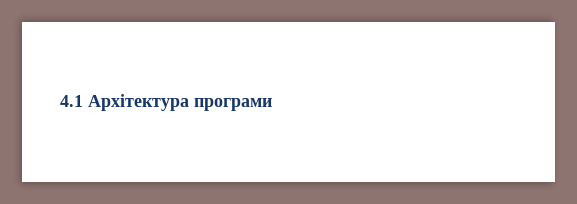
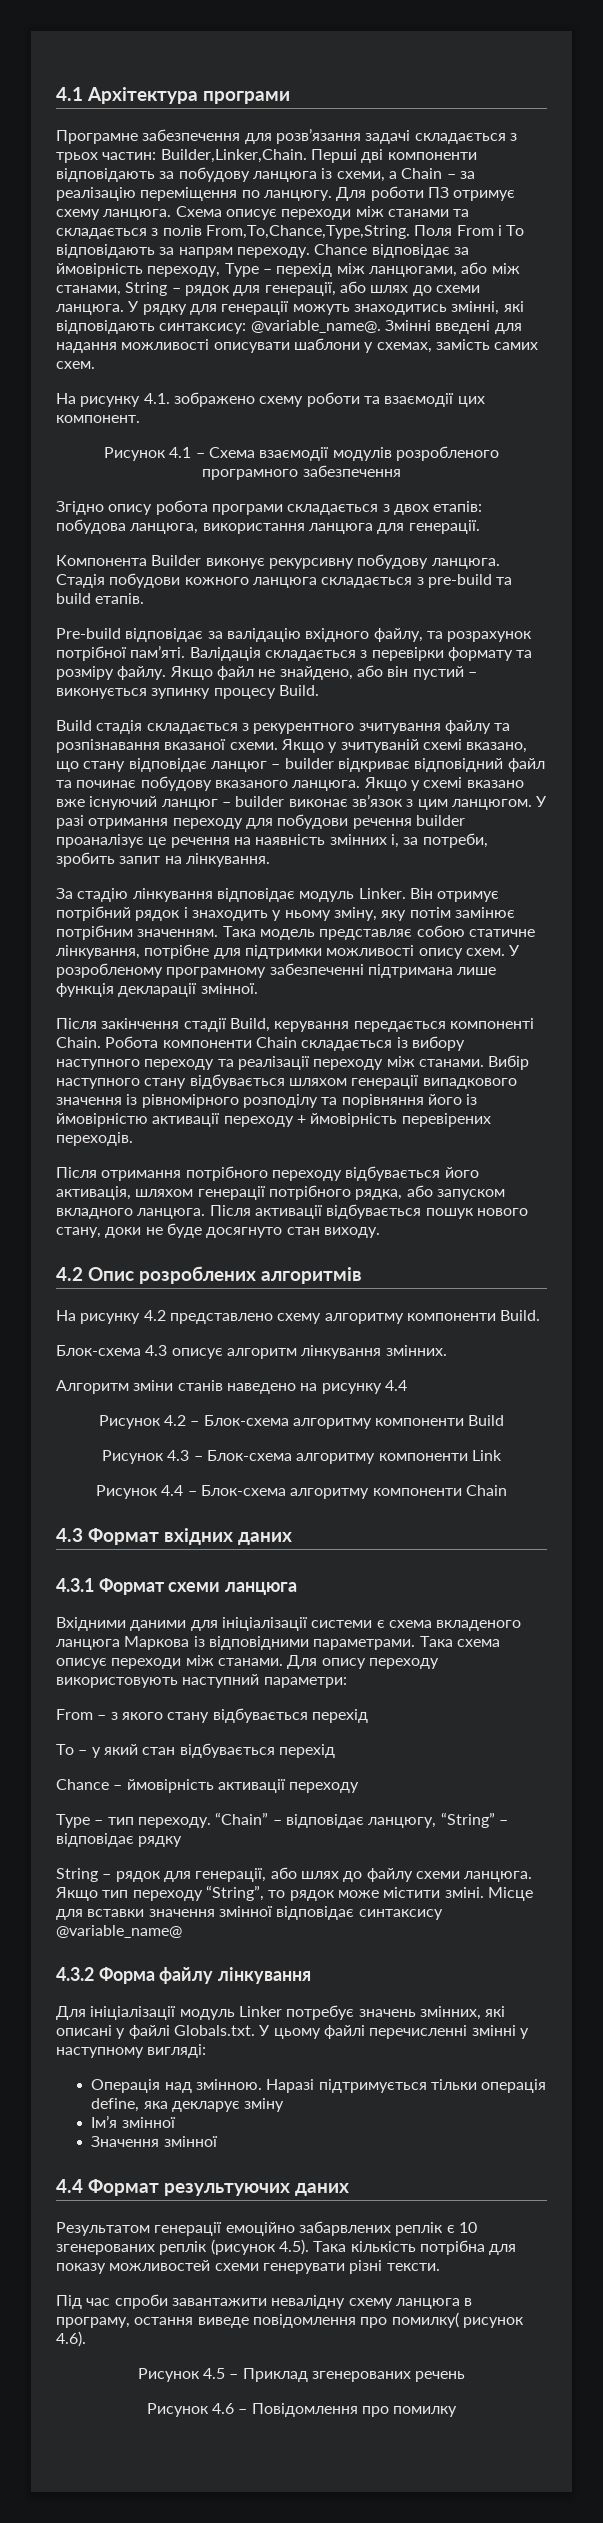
+ Програмне забезпечення для розв’язання задачі складається з трьох частин: Builder,Linker,Chain. Перші дві компоненти відповідають за побудову ланцюга із схеми, а Chain – за реалізацію переміщення по ланцюгу. Для роботи ПЗ отримує схему ланцюга. Схема описує переходи між станами та складається з полів From,To,Chance,Type,String. Поля From і To відповідають за напрям переходу. Chance відповідає за ймовірність переходу, Type – перехід між ланцюгами, або між станами, String – рядок для генерації, або шлях до схеми ланцюга. У рядку для генерації можуть знаходитись змінні, які відповідають синтаксису: @variable_name@. Змінні введені для надання можливості описувати шаблони у схемах, замість самих схем.
+ На рисунку 4.1. зображено схему роботи та взаємодії цих компонент.
+ Рисунок 4.1 – Схема взаємодії модулів розробленого програмного забезпечення
+ Згідно опису робота програми складається з двох етапів: побудова ланцюга, використання ланцюга для генерації.
+ Компонента Builder виконує рекурсивну побудову ланцюга. Стадія побудови кожного ланцюга складається з pre-build та build етапів.
+ Pre-build відповідає за валідацію вхідного файлу, та розрахунок потрібної пам’яті. Валідація складається з перевірки формату та розміру файлу. Якщо файл не знайдено, або він пустий – виконується зупинку процесу Build.
+ Build стадія складається з рекурентного зчитування файлу та розпізнавання вказаної схеми. Якщо у зчитуваній схемі вказано, що стану відповідає ланцюг – builder відкриває відповідний файл та починає побудову вказаного ланцюга. Якщо у схемі вказано вже існуючий ланцюг – builder виконає зв’язок з цим ланцюгом. У разі отримання переходу для побудови речення builder проаналізує це речення на наявність змінних і, за потреби, зробить запит на лінкування.
+ За стадію лінкування відповідає модуль Linker. Він отримує потрібний рядок і знаходить у ньому зміну, яку потім замінює потрібним значенням. Така модель представляє собою статичне лінкування, потрібне для підтримки можливості опису схем. У розробленому програмному забезпеченні підтримана лише функція декларації змінної.
+ Після закінчення стадії Build, керування передається компоненті Chain. Робота компоненти Chain складається із вибору наступного переходу та реалізації переходу між станами. Вибір наступного стану відбувається шляхом генерації випадкового значення із рівномірного розподілу та порівняння його із ймовірністю активації переходу + ймовірність перевірених переходів.
+ Після отримання потрібного переходу відбувається його активація, шляхом генерації потрібного рядка, або запуском вкладного ланцюга. Після активації відбувається пошук нового стану, доки не буде досягнуто стан виходу.
+ 4.2 Опис розроблених алгоритмiв
+ На рисунку 4.2 представлено схему алгоритму компоненти Build.
+ Блок-схема 4.3 описує алгоритм лінкування змінних.
+ Алгоритм зміни станів наведено на рисунку 4.4
+ Рисунок 4.2 – Блок-схема алгоритму компоненти Build
+ Рисунок 4.3 – Блок-схема алгоритму компоненти Link
+ Рисунок 4.4 – Блок-схема алгоритму компоненти Chain
+ 4.3 Формат вхiдних даних
+ 4.3.1 Формат схеми ланцюга
+ Вхідними даними для ініціалізації системи є схема вкладеного ланцюга Маркова із відповідними параметрами. Така схема описує переходи між станами. Для опису переходу використовують наступний параметри:
+ From – з якого стану відбувається перехід
+ To – у який стан відбувається перехід
+ Chance – ймовірність активації переходу
+ Type – тип переходу. “Chain” – відповідає ланцюгу, “String” – відповідає рядку
+ String – рядок для генерації, або шлях до файлу схеми ланцюга. Якщо тип переходу “String”, то рядок може містити зміні. Місце для вставки значення змінної відповідає синтаксису @variable_name@
+ 4.3.2 Форма файлу лінкування
+ Для ініціалізації модуль Linker потребує значень змінних, які описані у файлі Globals.txt. У цьому файлі перечисленні змінні у наступному вигляді:
+ Операція над змінною. Наразі підтримується тільки операція define, яка декларує зміну
+ Ім’я змінної
+ Значення змінної
+ 4.4 Формат результуючих даних
+ Результатом генерації емоційно забарвлених реплік є 10 згенерованих реплік (рисунок 4.5). Така кількість потрібна для показу можливостей схеми генерувати різні тексти.
+ Під час спроби завантажити невалідну схему ланцюга в програму, остання виведе повідомлення про помилку( рисунок 4.6).
+ Рисунок 4.5 – Приклад згенерованих речень
+ Рисунок 4.6 – Повідомлення про помилку

